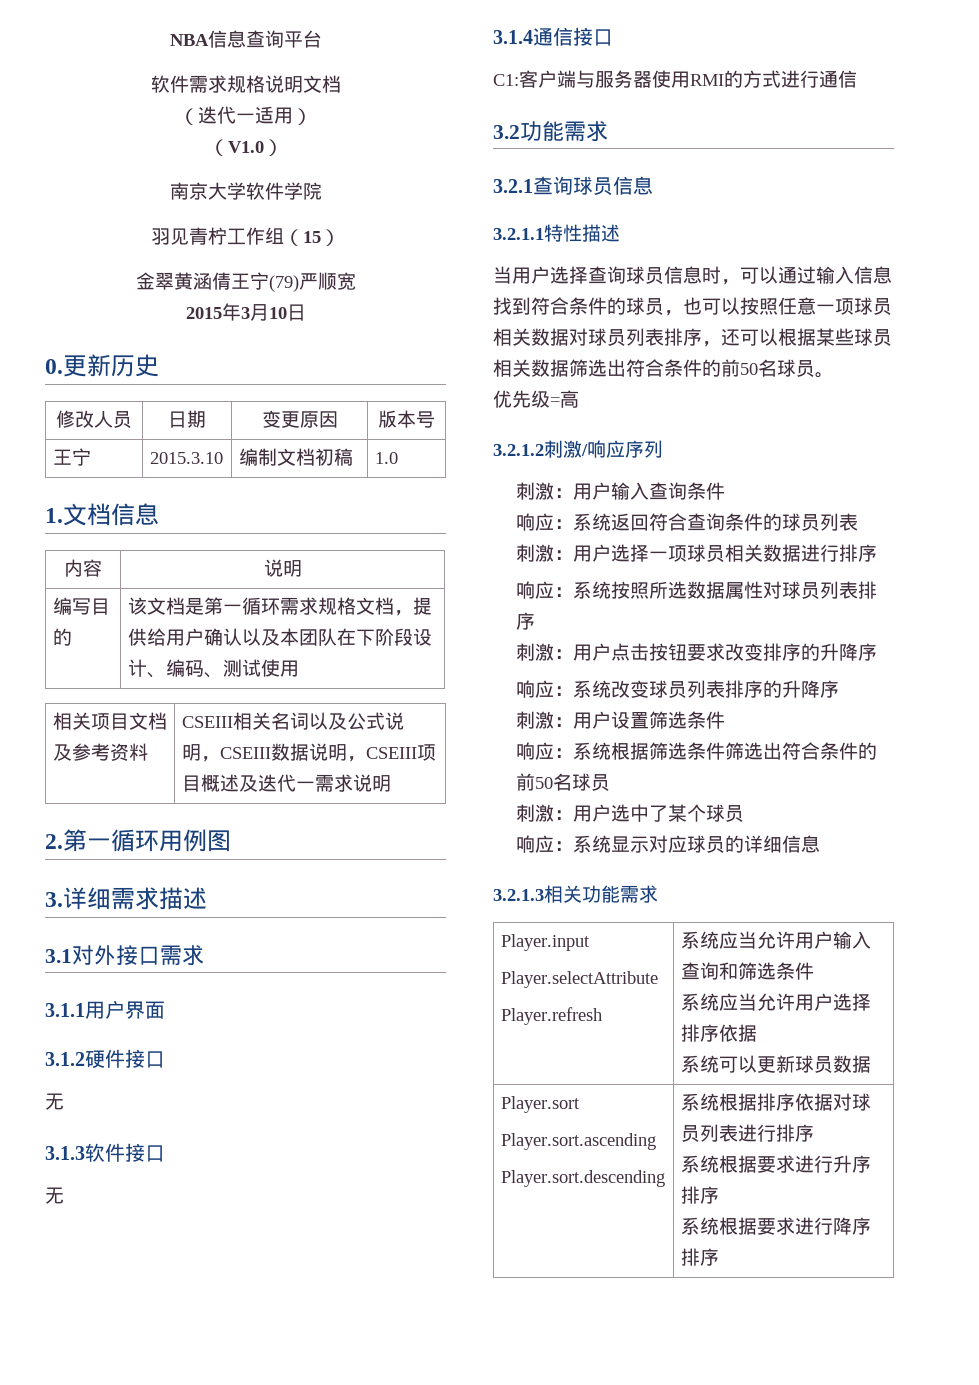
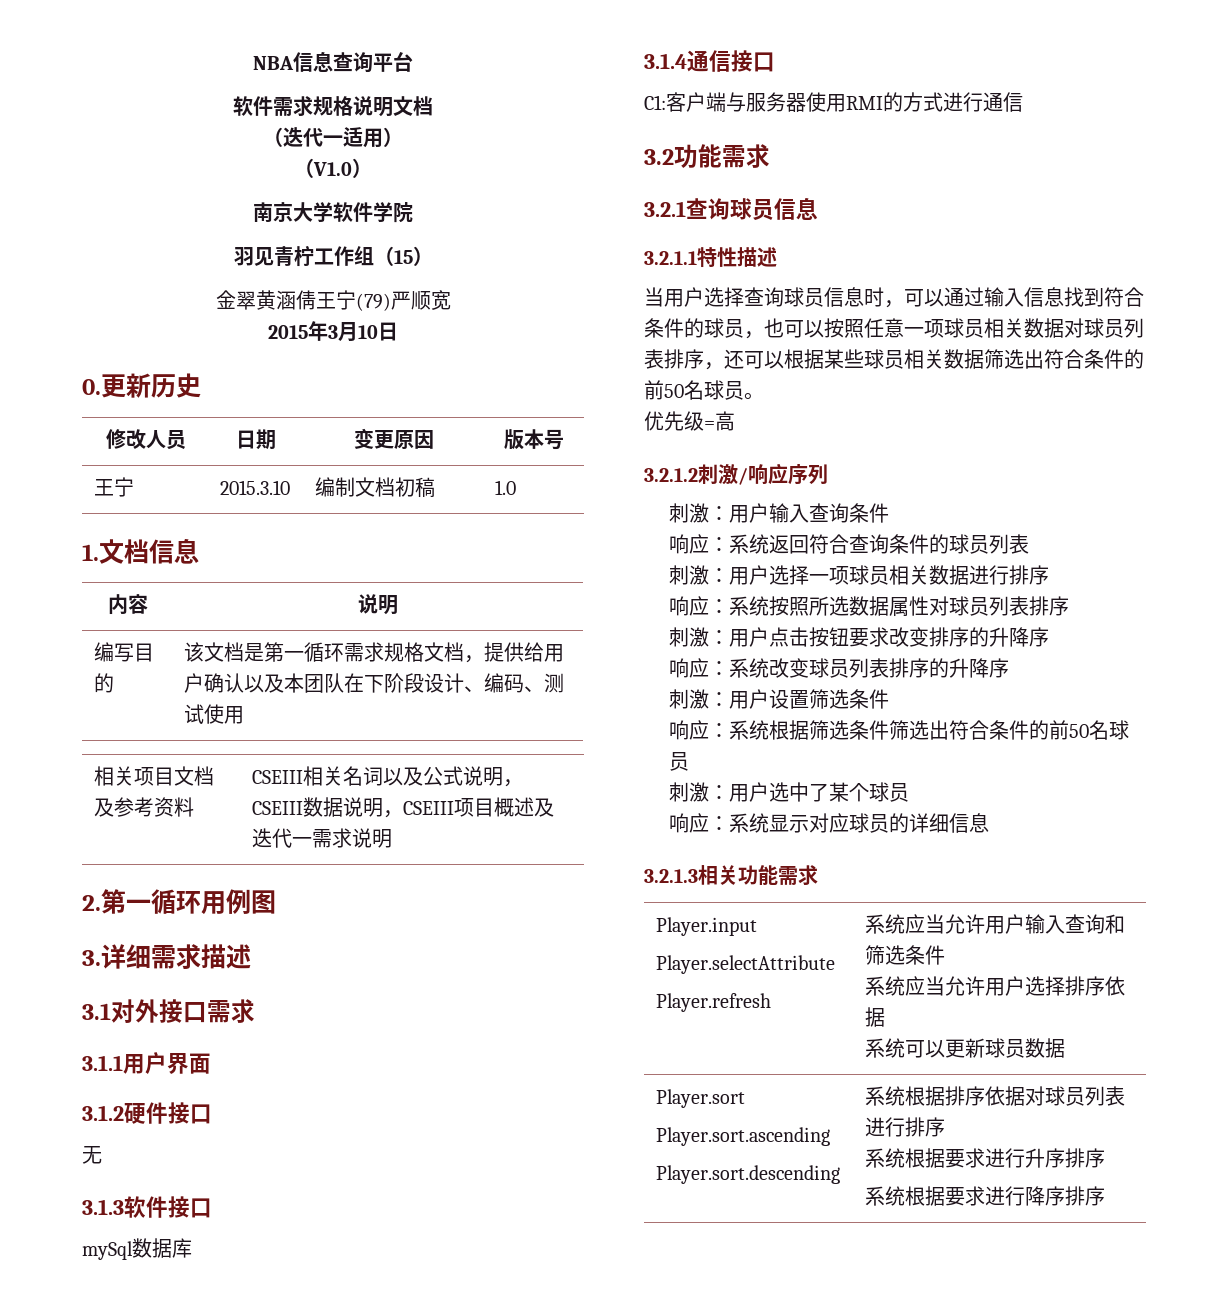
  3.1.3软件接口
- 无
+ mySql数据库

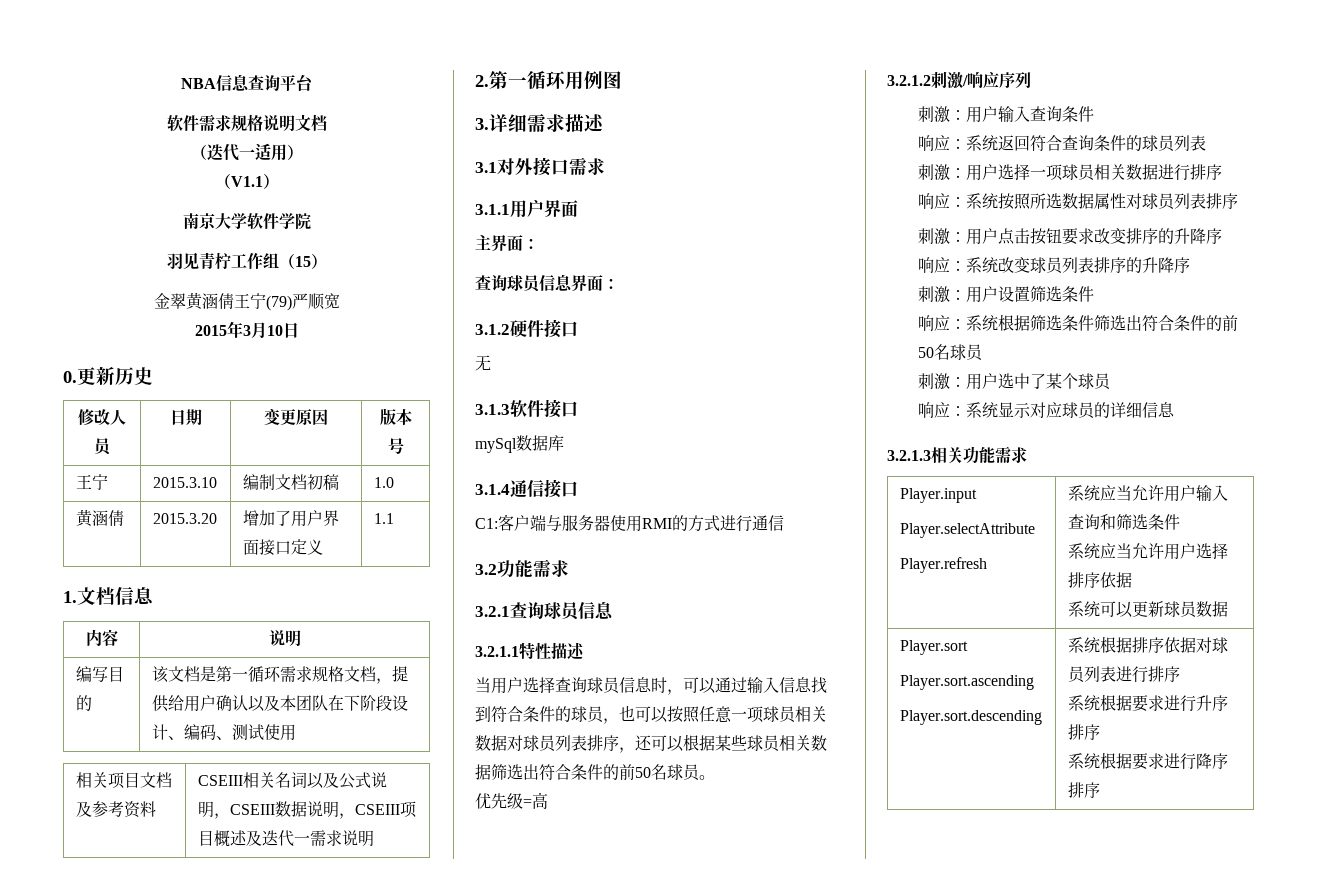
- （V1.0）
+ （V1.1）
+ 黄涵倩 | 2015.3.20 | 增加了用户界面接口定义 | 1.1
+ 主界面：
+ 查询球员信息界面：

